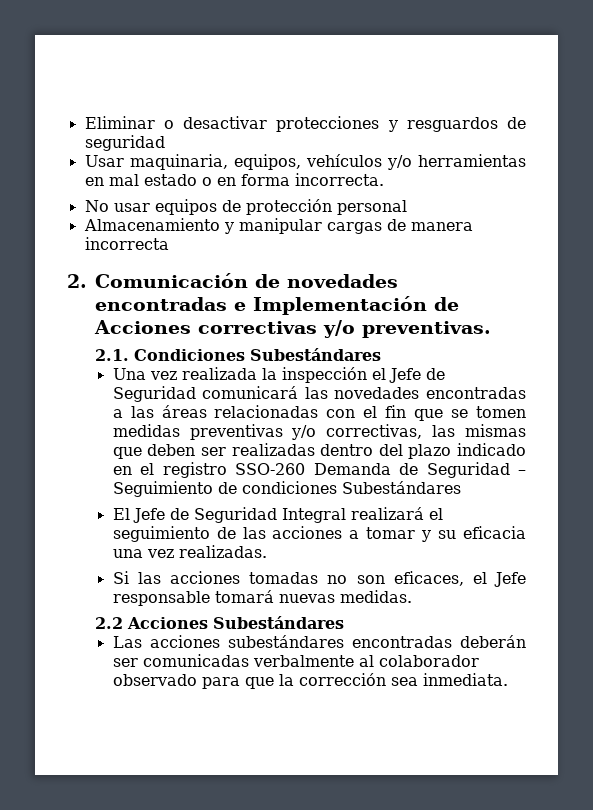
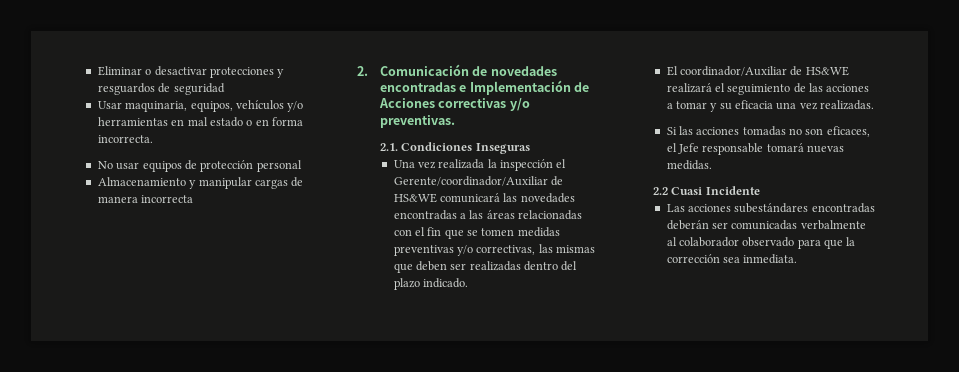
- 2.1. Condiciones Subestándares
+ 2.1. Condiciones Inseguras
- Una vez realizada la inspección el Jefe de Seguridad comunicará las novedades encontradas a las áreas relacionadas con el fin que se tomen medidas preventivas y/o correctivas, las mismas que deben ser realizadas dentro del plazo indicado en el registro SSO-260 Demanda de Seguridad – Seguimiento de condiciones Subestándares
- El Jefe de Seguridad Integral realizará el seguimiento de las acciones a tomar y su eficacia una vez realizadas.
+ Una vez realizada la inspección el Gerente/coordinador/Auxiliar de HS&WE comunicará las novedades encontradas a las áreas relacionadas con el fin que se tomen medidas preventivas y/o correctivas, las mismas que deben ser realizadas dentro del plazo indicado.
+ El coordinador/Auxiliar de HS&WE realizará el seguimiento de las acciones a tomar y su eficacia una vez realizadas.
- 2.2 Acciones Subestándares
+ 2.2 Cuasi Incidente

